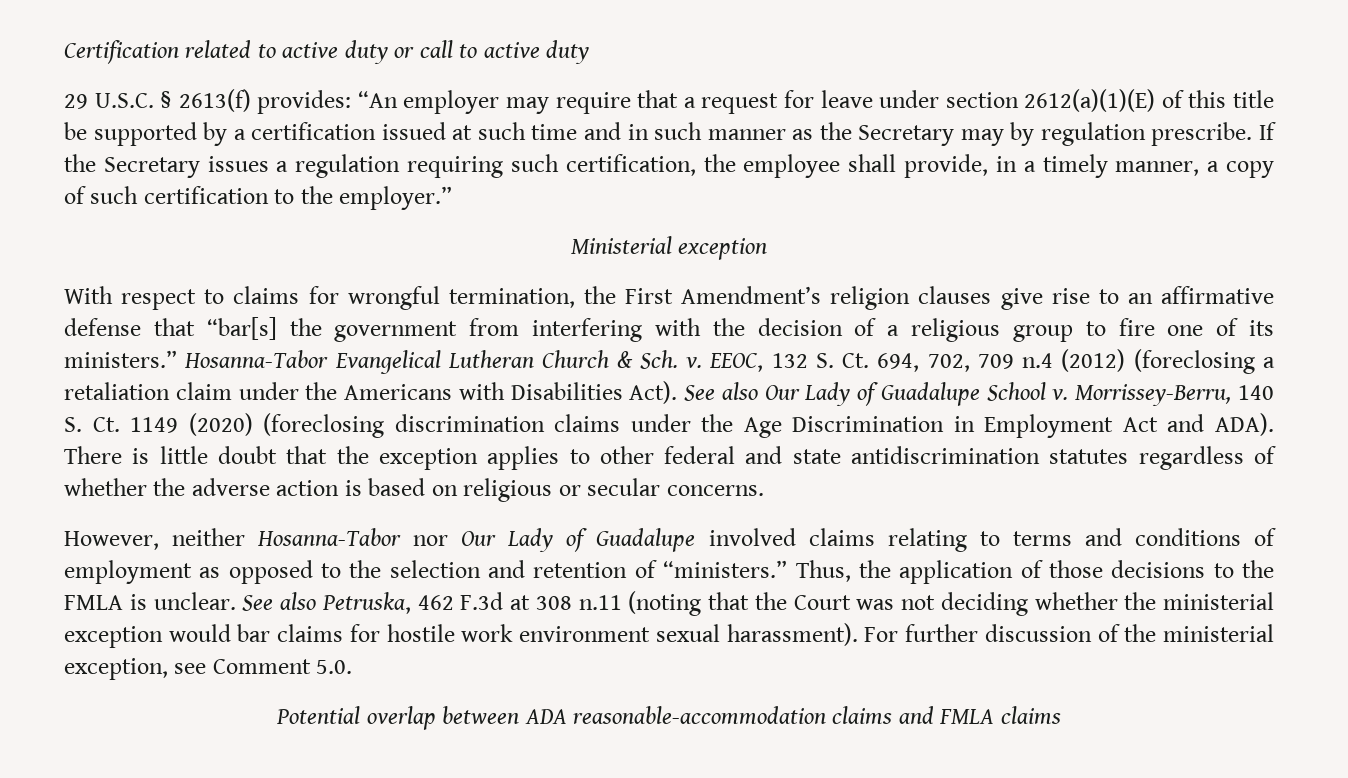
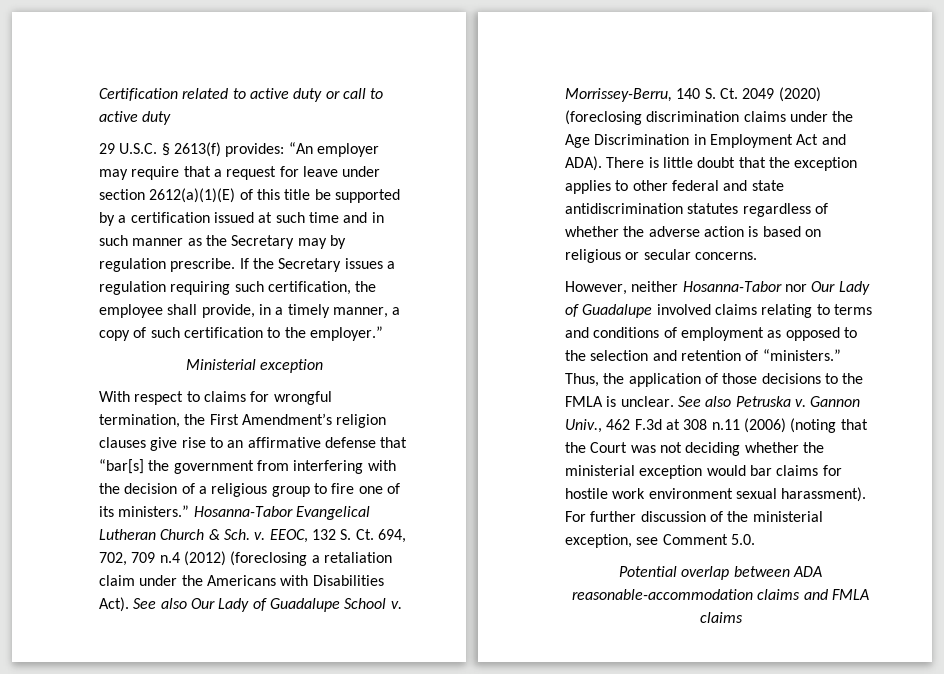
- Morrissey-Berru, 140 S. Ct. 1149 (2020) (foreclosing discrimination claims under the Age Discrimination in Employment Act and ADA).
+ Morrissey-Berru, 140 S. Ct. 2049 (2020) (foreclosing discrimination claims under the Age Discrimination in Employment Act and ADA).
- See also Petruska, 462 F.3d at 308 n.11 (noting that the Court was not deciding whether the ministerial exception would bar claims for hostile work environment sexual harassment).
+ See also Petruska v. Gannon Univ., 462 F.3d at 308 n.11 (2006) (noting that the Court was not deciding whether the ministerial exception would bar claims for hostile work environment sexual harassment).

